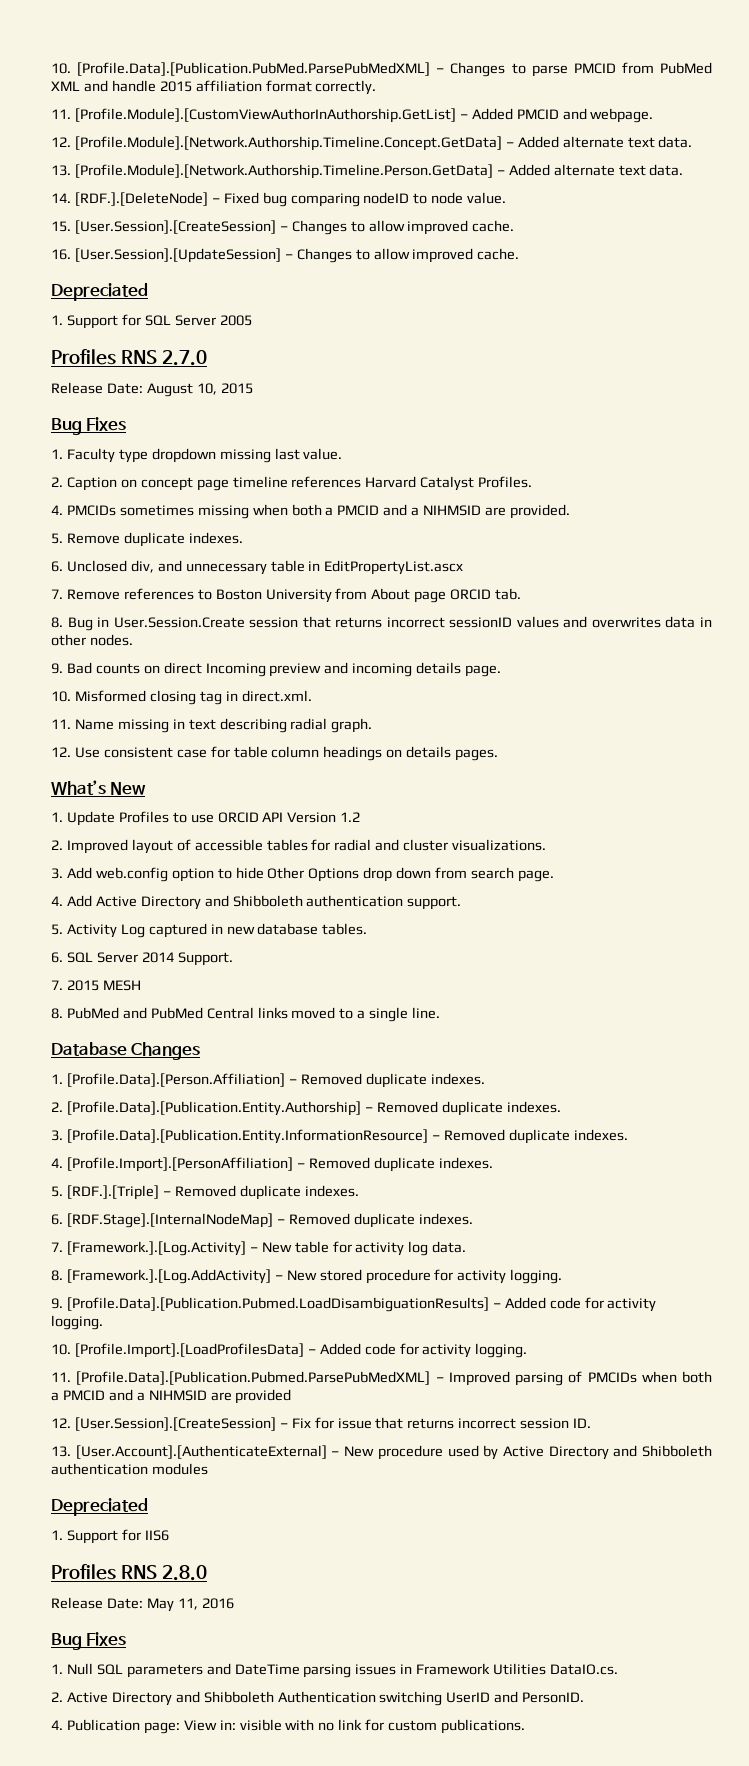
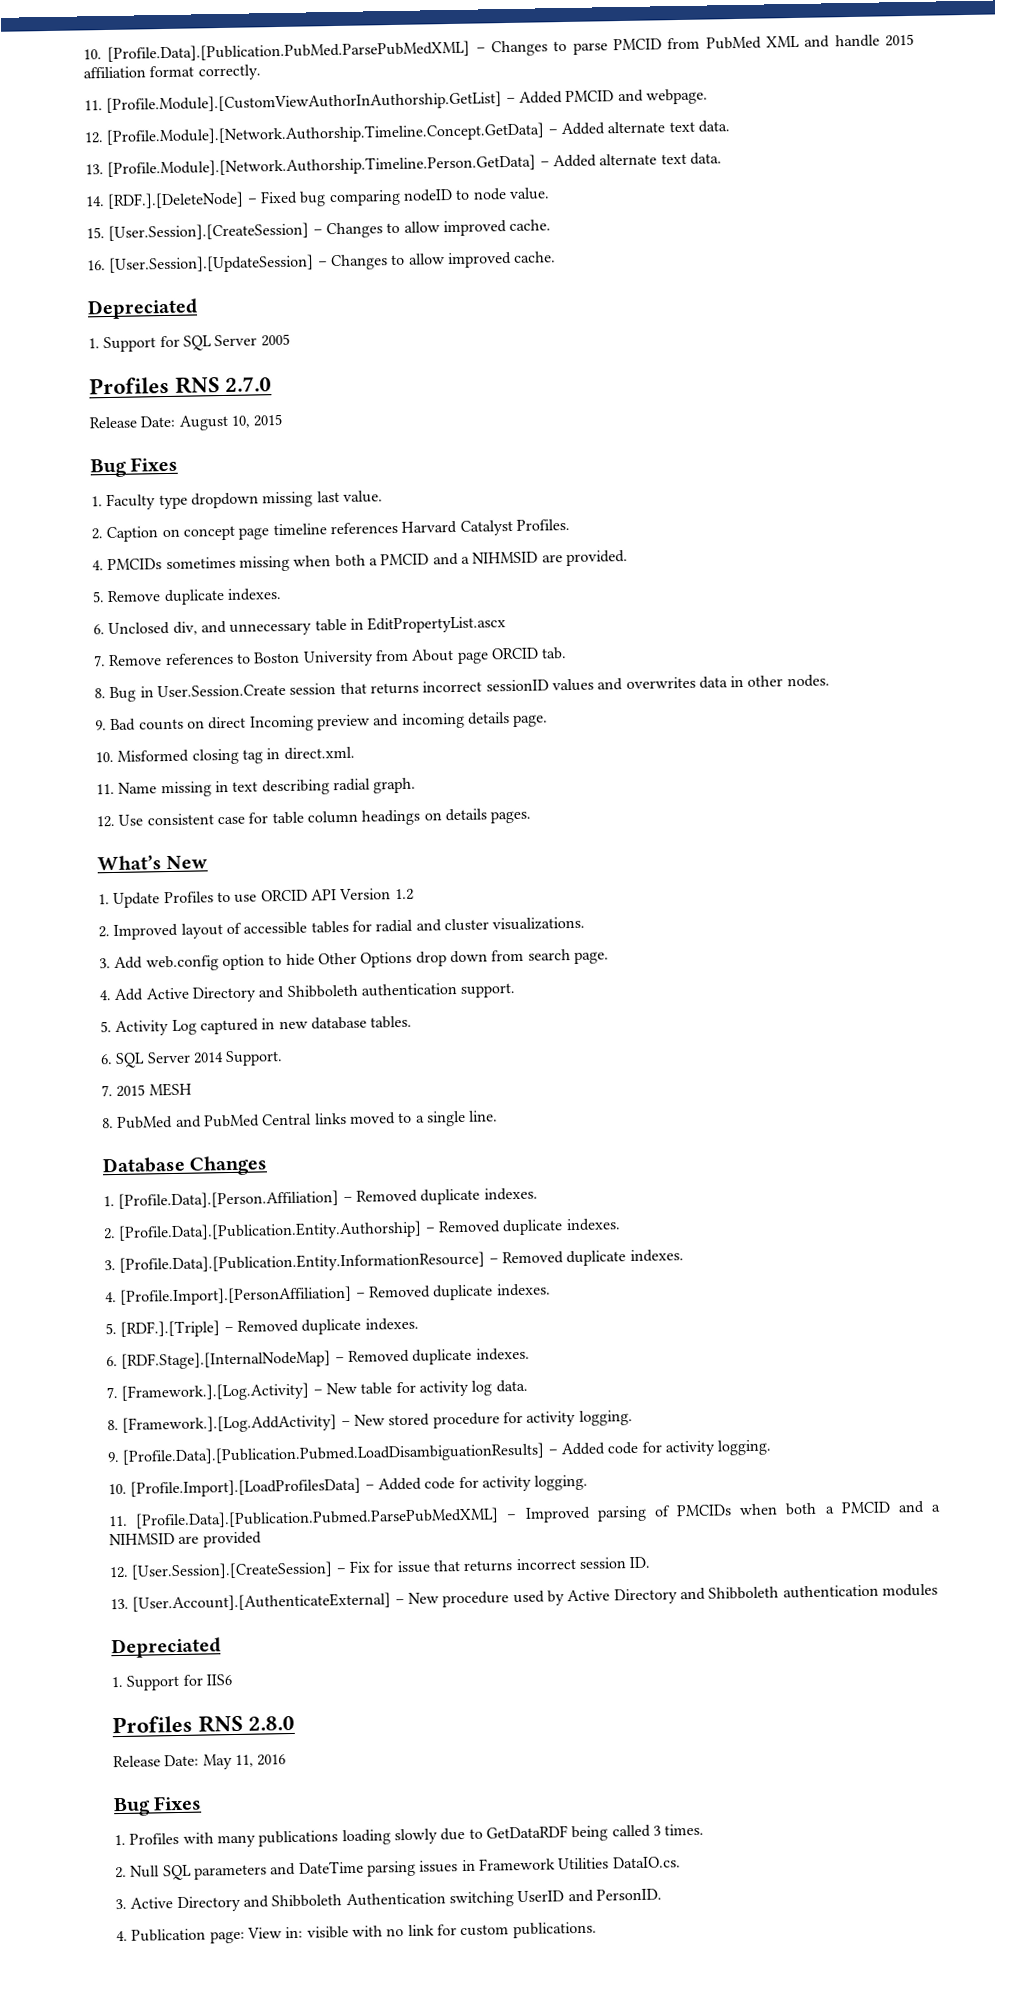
- 1. Null SQL parameters and DateTime parsing issues in Framework Utilities DataIO.cs.
+ 1. Profiles with many publications loading slowly due to GetDataRDF being called 3 times.
+ 2. Null SQL parameters and DateTime parsing issues in Framework Utilities DataIO.cs.
- 2. Active Directory and Shibboleth Authentication switching UserID and PersonID.
+ 3. Active Directory and Shibboleth Authentication switching UserID and PersonID.

